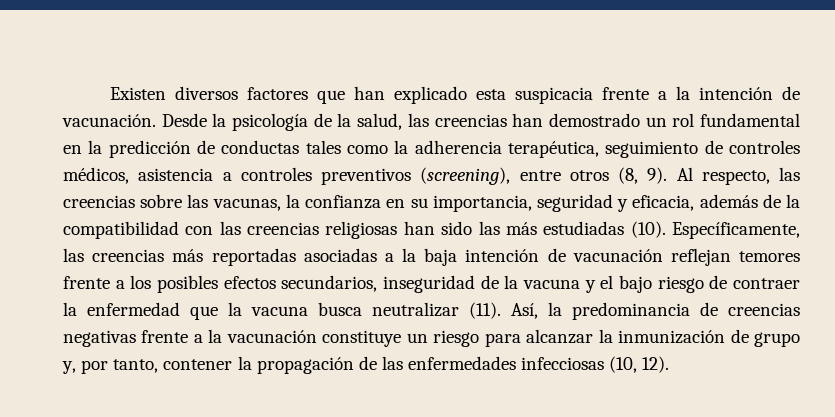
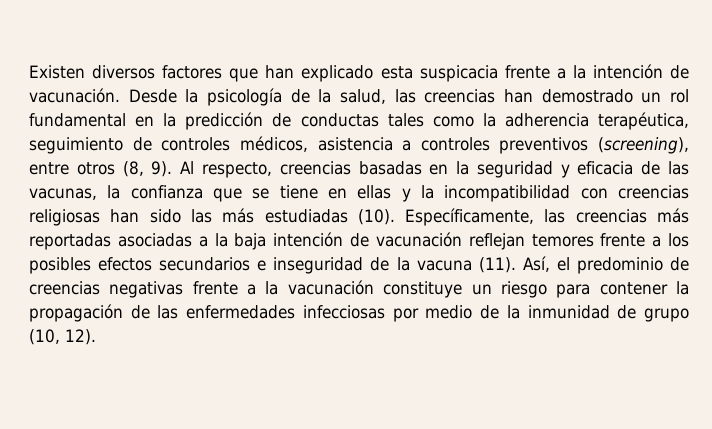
- Al respecto, las creencias sobre las vacunas, la confianza en su importancia, seguridad y eficacia, además de la compatibilidad con las creencias religiosas han sido las más estudiadas (10).
+ Al respecto, creencias basadas en la seguridad y eficacia de las vacunas, la confianza que se tiene en ellas y la incompatibilidad con creencias religiosas han sido las más estudiadas (10).
- Específicamente, las creencias más reportadas asociadas a la baja intención de vacunación reflejan temores frente a los posibles efectos secundarios, inseguridad de la vacuna y el bajo riesgo de contraer la enfermedad que la vacuna busca neutralizar (11). Así, la predominancia de creencias negativas frente a la vacunación constituye un riesgo para alcanzar la inmunización de grupo y, por tanto, contener la propagación de las enfermedades infecciosas (10, 12).
+ Específicamente, las creencias más reportadas asociadas a la baja intención de vacunación reflejan temores frente a los posibles efectos secundarios e inseguridad de la vacuna (11). Así, el predominio de creencias negativas frente a la vacunación constituye un riesgo para contener la propagación de las enfermedades infecciosas por medio de la inmunidad de grupo (10, 12).

